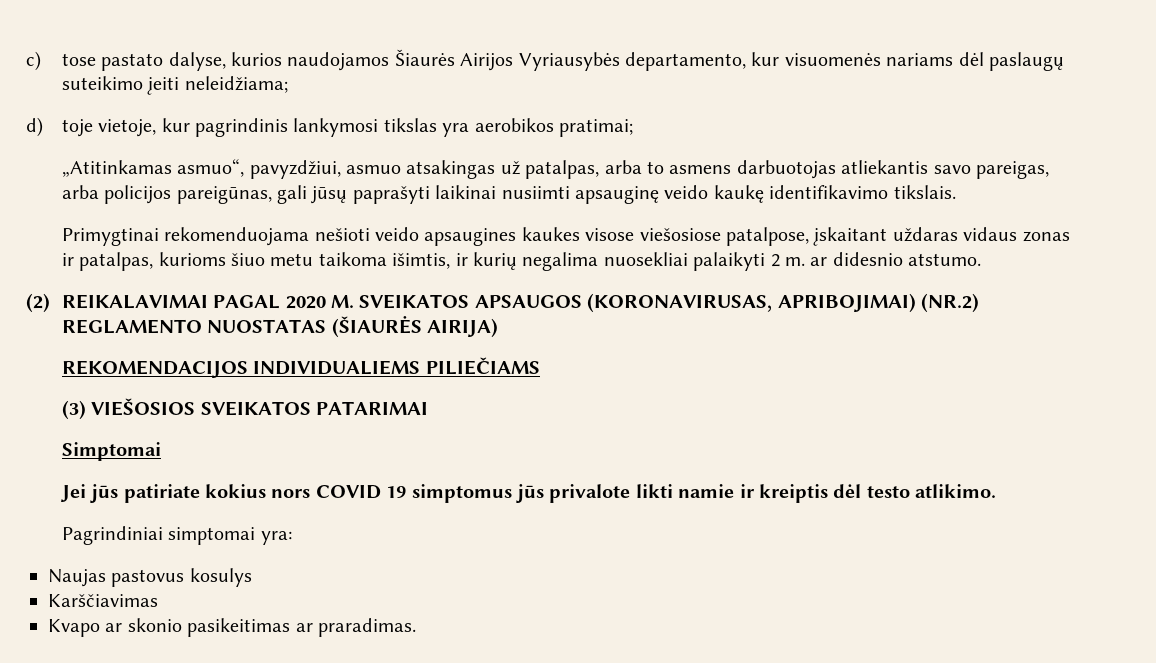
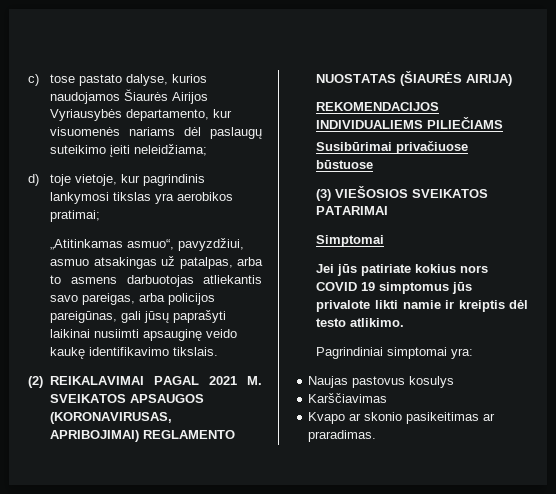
- Primygtinai rekomenduojama nešioti veido apsaugines kaukes visose viešosiose patalpose, įskaitant uždaras vidaus zonas ir patalpas, kurioms šiuo metu taikoma išimtis, ir kurių negalima nuosekliai palaikyti 2 m. ar didesnio atstumo.
- (2) REIKALAVIMAI PAGAL 2020 M. SVEIKATOS APSAUGOS (KORONAVIRUSAS, APRIBOJIMAI) (NR.2) REGLAMENTO NUOSTATAS (ŠIAURĖS AIRIJA)
+ (2) REIKALAVIMAI PAGAL 2021 M. SVEIKATOS APSAUGOS (KORONAVIRUSAS, APRIBOJIMAI) REGLAMENTO NUOSTATAS (ŠIAURĖS AIRIJA)
+ Susibūrimai privačiuose būstuose

